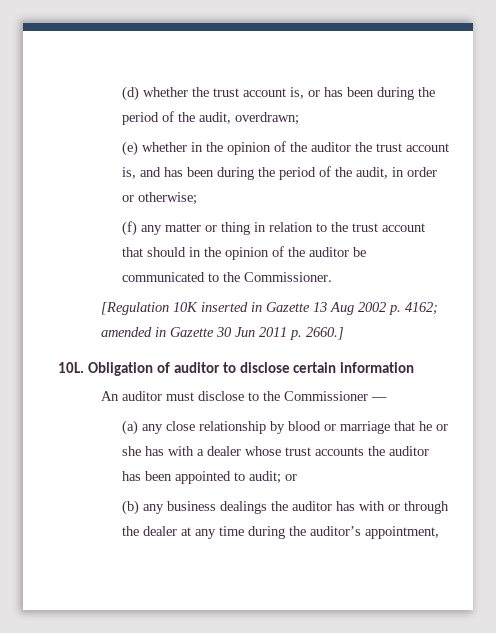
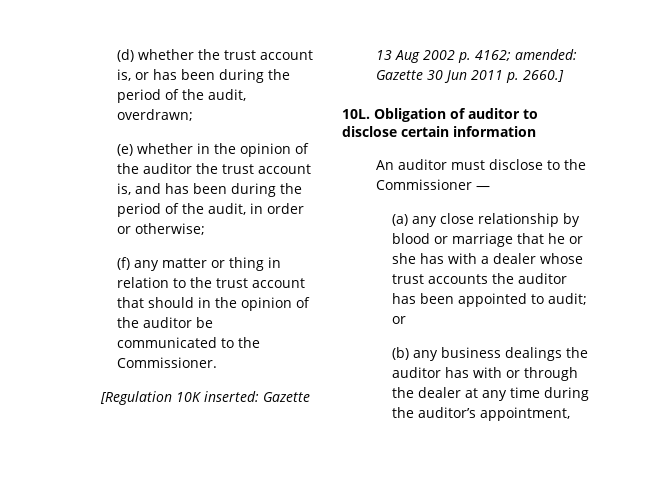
- [Regulation 10K inserted in Gazette 13 Aug 2002 p. 4162; amended in Gazette 30 Jun 2011 p. 2660.]
+ [Regulation 10K inserted: Gazette 13 Aug 2002 p. 4162; amended: Gazette 30 Jun 2011 p. 2660.]

